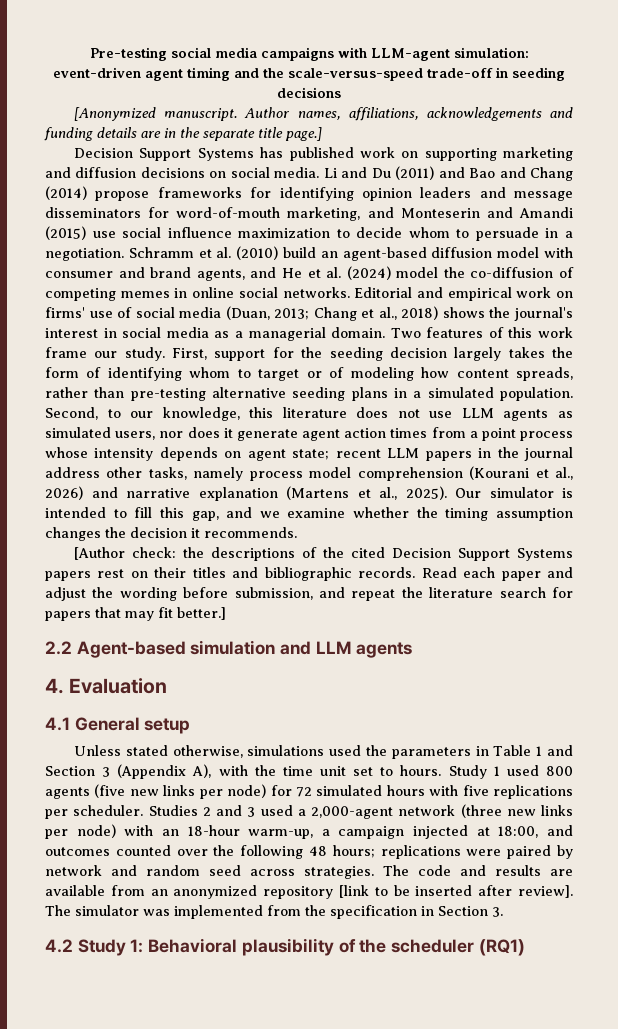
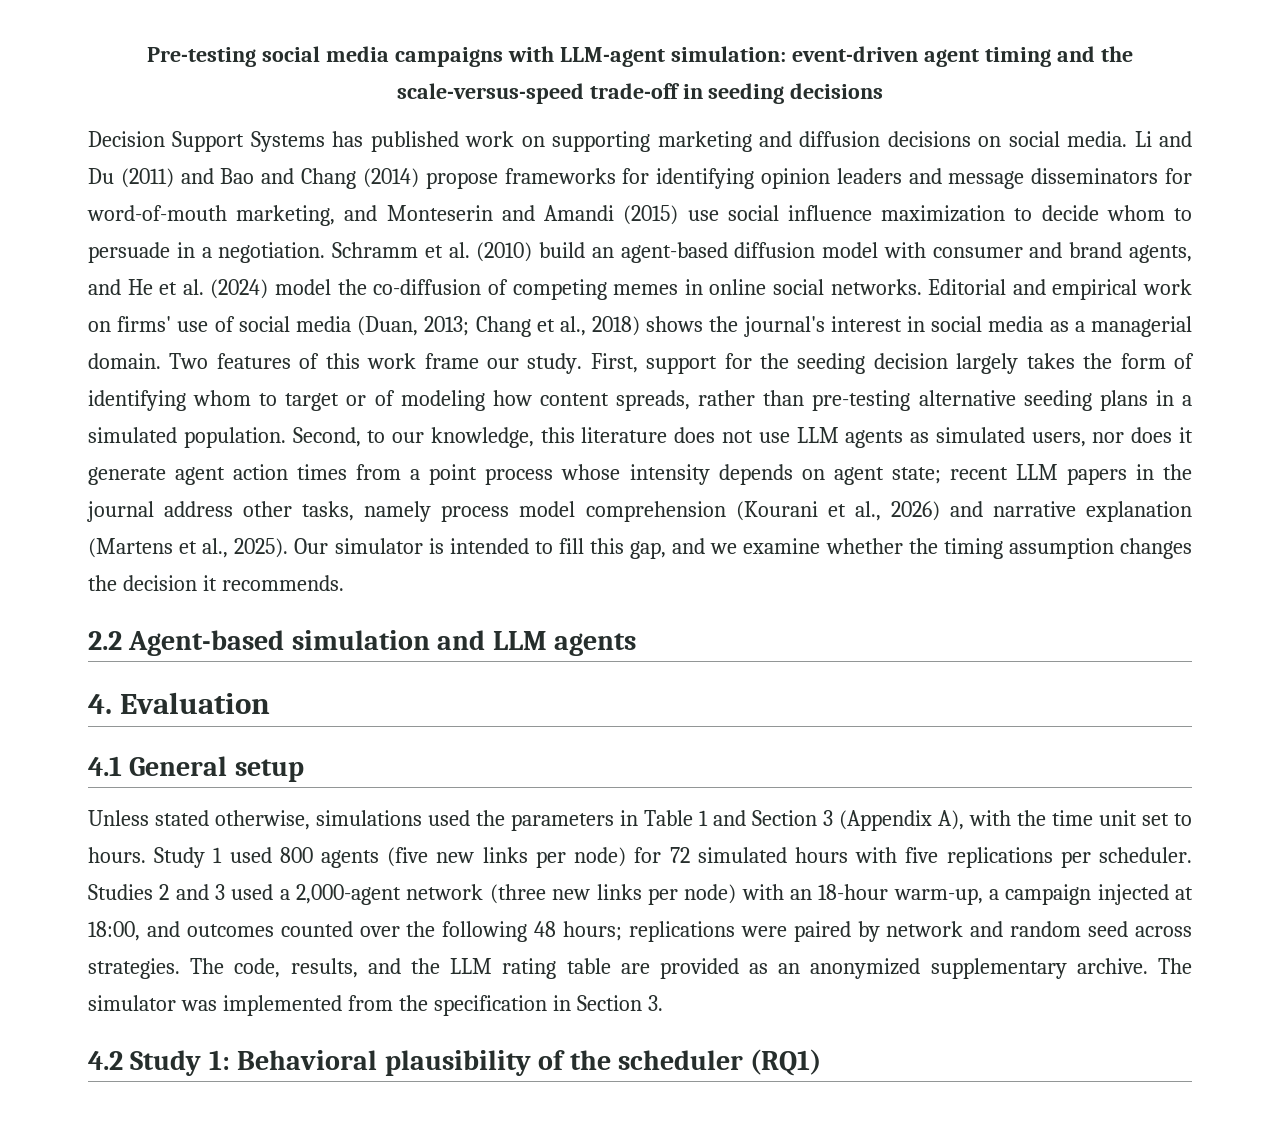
- [Anonymized manuscript. Author names, affiliations, acknowledgements and funding details are in the separate title page.]
- [Author check: the descriptions of the cited Decision Support Systems papers rest on their titles and bibliographic records. Read each paper and adjust the wording before submission, and repeat the literature search for papers that may fit better.]
- The code and results are available from an anonymized repository [link to be inserted after review].
+ The code, results, and the LLM rating table are provided as an anonymized supplementary archive.

